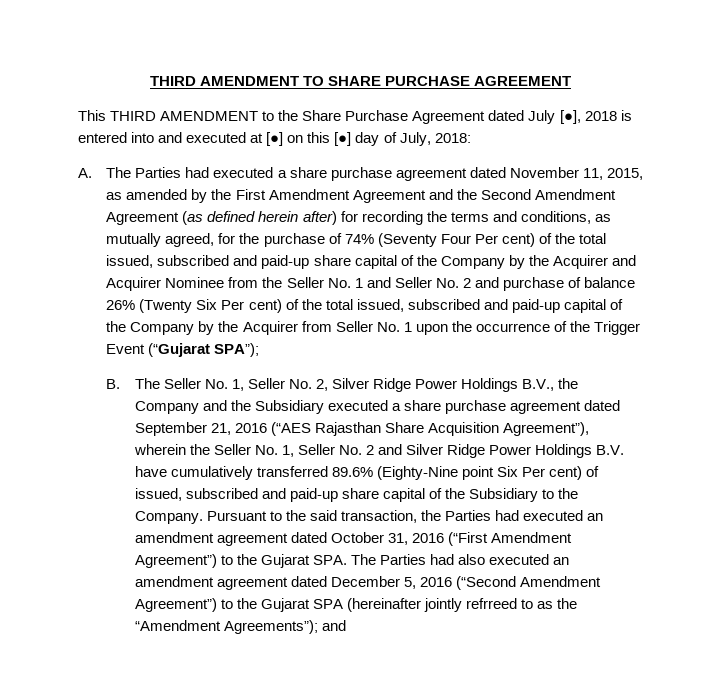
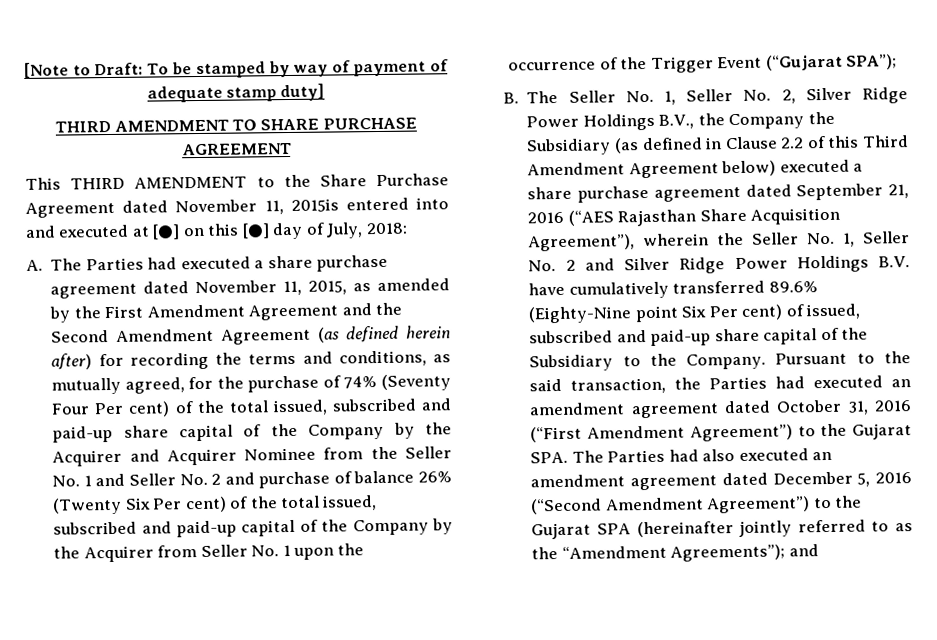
+ [Note to Draft: To be stamped by way of payment of adequate stamp duty]
- This THIRD AMENDMENT to the Share Purchase Agreement dated July [●], 2018 is entered into and executed at [●] on this [●] day of July, 2018:
+ This THIRD AMENDMENT to the Share Purchase Agreement dated November 11, 2015is entered into and executed at [●] on this [●] day of July, 2018:
- B. The Seller No. 1, Seller No. 2, Silver Ridge Power Holdings B.V., the Company and the Subsidiary executed a share purchase agreement dated September 21, 2016 (“AES Rajasthan Share Acquisition Agreement”), wherein the Seller No. 1, Seller No. 2 and Silver Ridge Power Holdings B.V. have cumulatively transferred 89.6% (Eighty-Nine point Six Per cent) of issued, subscribed and paid-up share capital of the Subsidiary to the Company.
+ B. The Seller No. 1, Seller No. 2, Silver Ridge Power Holdings B.V., the Company the Subsidiary (as defined in Clause 2.2 of this Third Amendment Agreement below) executed a share purchase agreement dated September 21, 2016 (“AES Rajasthan Share Acquisition Agreement”), wherein the Seller No. 1, Seller No. 2 and Silver Ridge Power Holdings B.V. have cumulatively transferred 89.6% (Eighty-Nine point Six Per cent) of issued, subscribed and paid-up share capital of the Subsidiary to the Company.
- Pursuant to the said transaction, the Parties had executed an amendment agreement dated October 31, 2016 (“First Amendment Agreement”) to the Gujarat SPA. The Parties had also executed an amendment agreement dated December 5, 2016 (“Second Amendment Agreement”) to the Gujarat SPA (hereinafter jointly refrreed to as the “Amendment Agreements”); and
+ Pursuant to the said transaction, the Parties had executed an amendment agreement dated October 31, 2016 (“First Amendment Agreement”) to the Gujarat SPA. The Parties had also executed an amendment agreement dated December 5, 2016 (“Second Amendment Agreement”) to the Gujarat SPA (hereinafter jointly referred to as the “Amendment Agreements”); and

